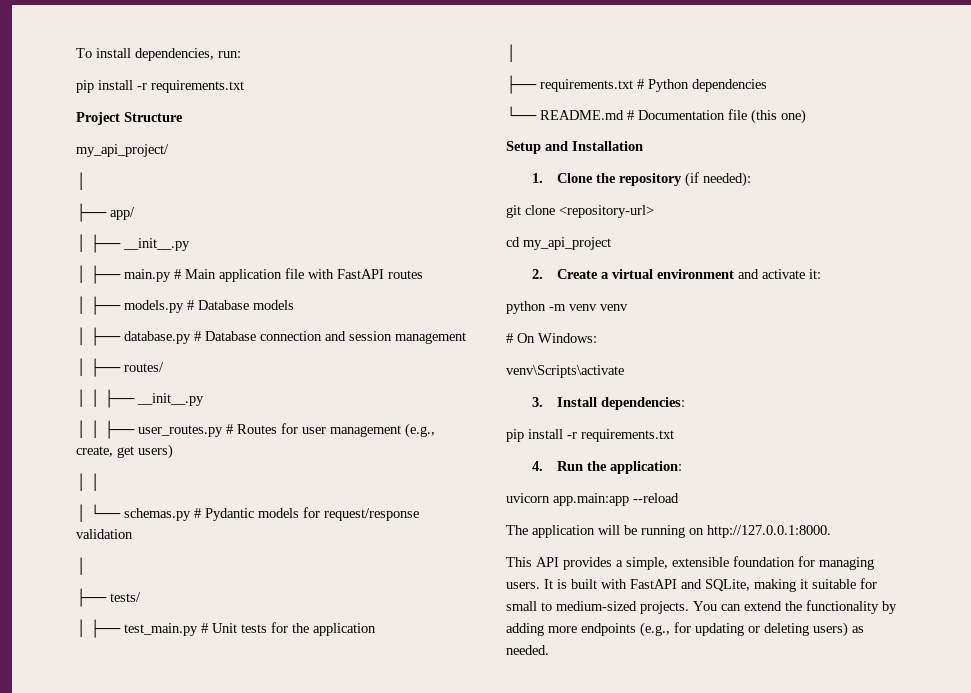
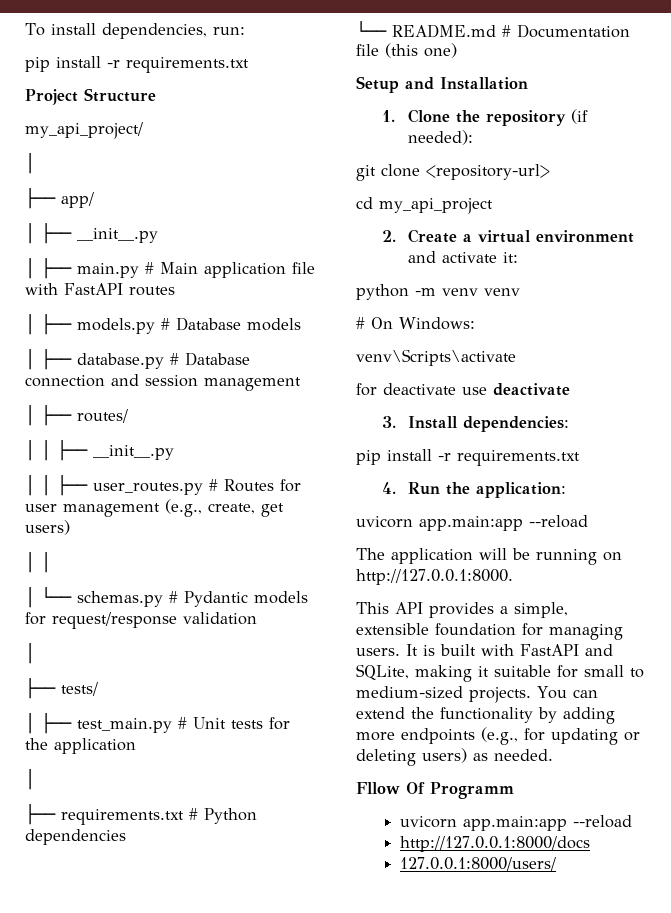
+ for deactivate use deactivate
+ Fllow Of Programm
+ uvicorn app.main:app --reload
+ http://127.0.0.1:8000/docs
+ 127.0.0.1:8000/users/

